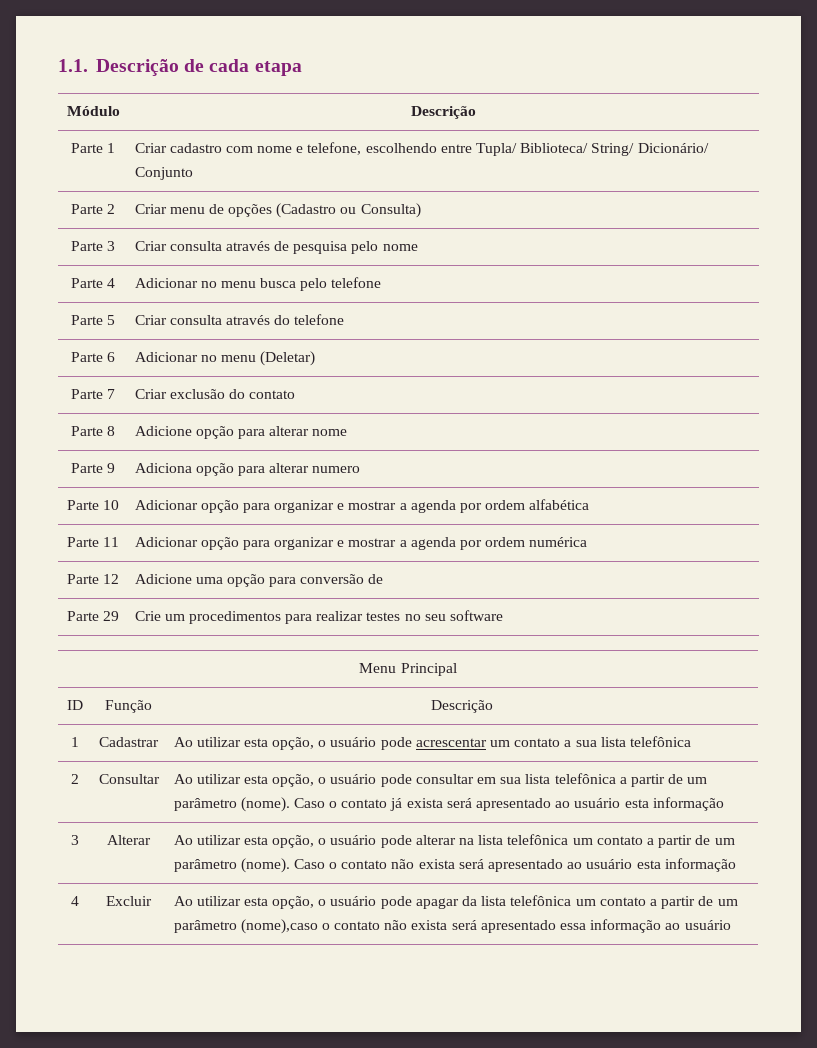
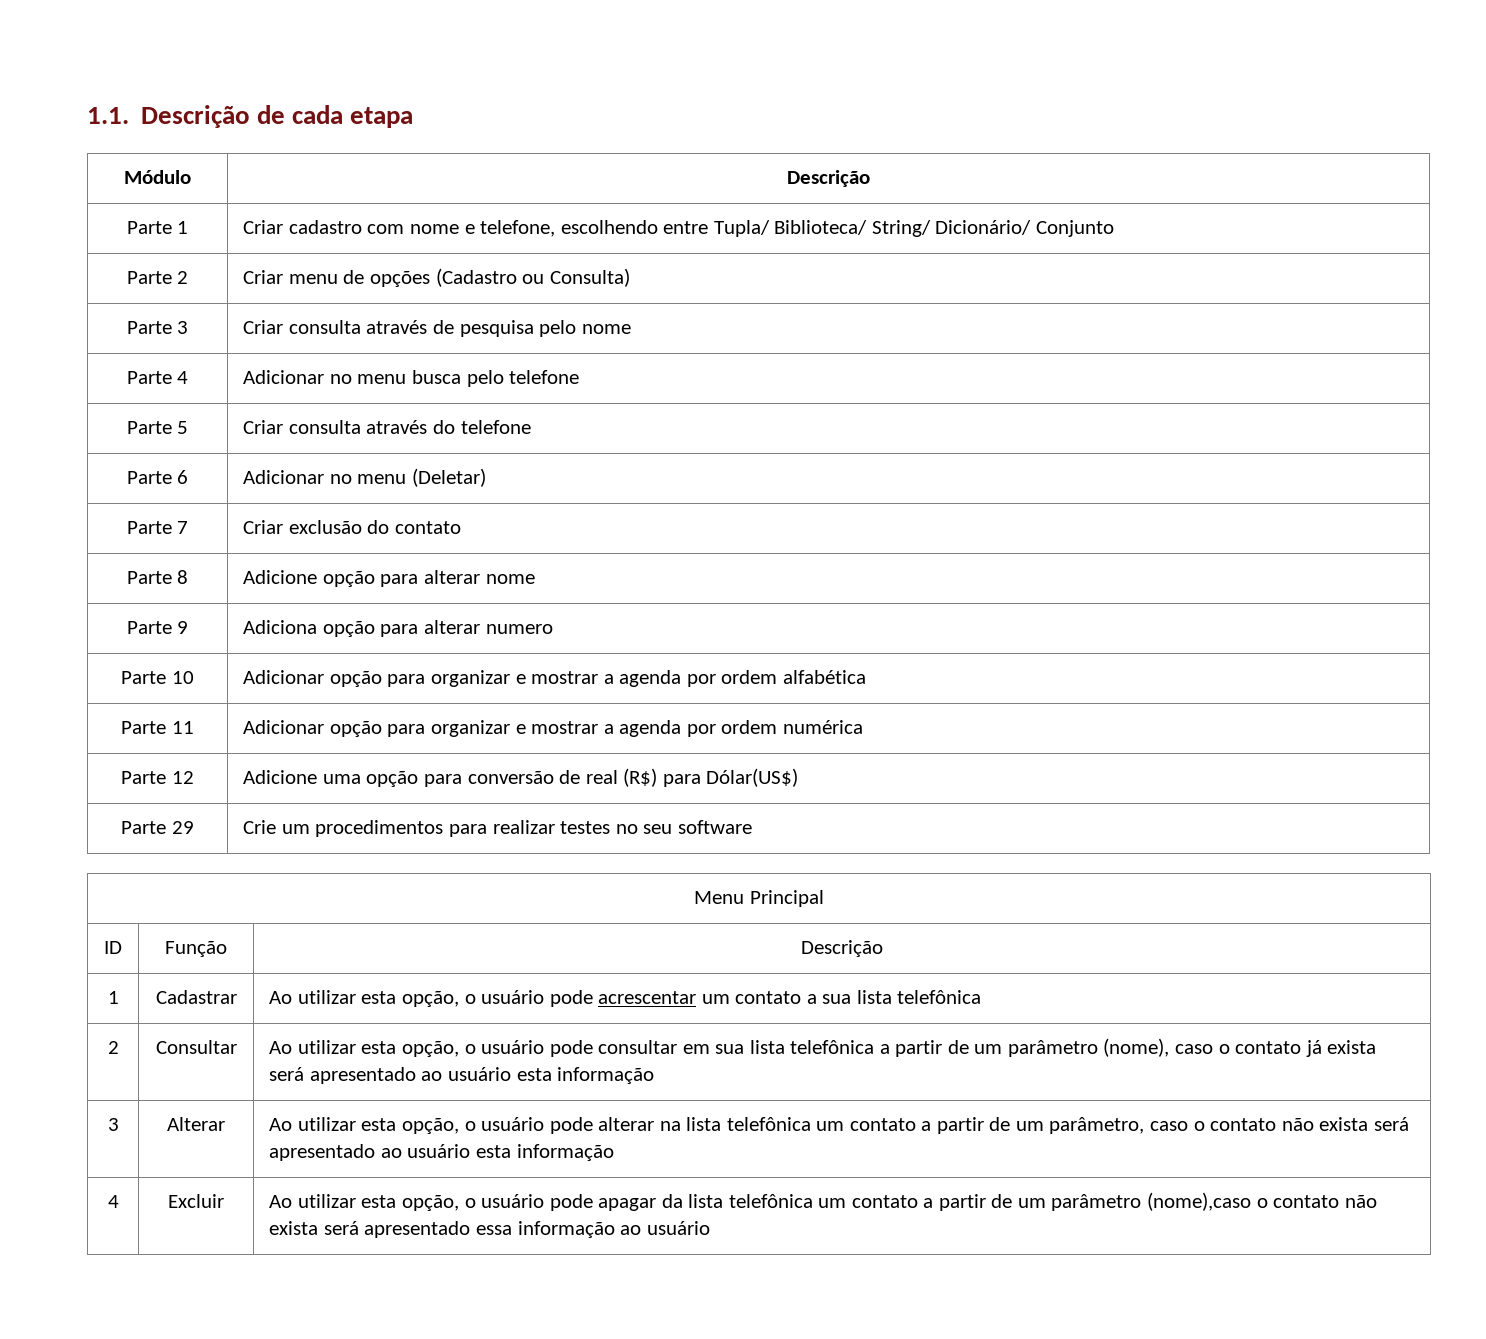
- Parte 12 | Adicione uma opção para conversão de
+ Parte 12 | Adicione uma opção para conversão de real (R$) para Dólar(US$)
- 2 | Consultar | Ao utilizar esta opção, o usuário pode consultar em sua lista telefônica a partir de um parâmetro (nome). Caso o contato já exista será apresentado ao usuário esta informação
+ 2 | Consultar | Ao utilizar esta opção, o usuário pode consultar em sua lista telefônica a partir de um parâmetro (nome), caso o contato já exista será apresentado ao usuário esta informação
- 3 | Alterar | Ao utilizar esta opção, o usuário pode alterar na lista telefônica um contato a partir de um parâmetro (nome). Caso o contato não exista será apresentado ao usuário esta informação
+ 3 | Alterar | Ao utilizar esta opção, o usuário pode alterar na lista telefônica um contato a partir de um parâmetro, caso o contato não exista será apresentado ao usuário esta informação

